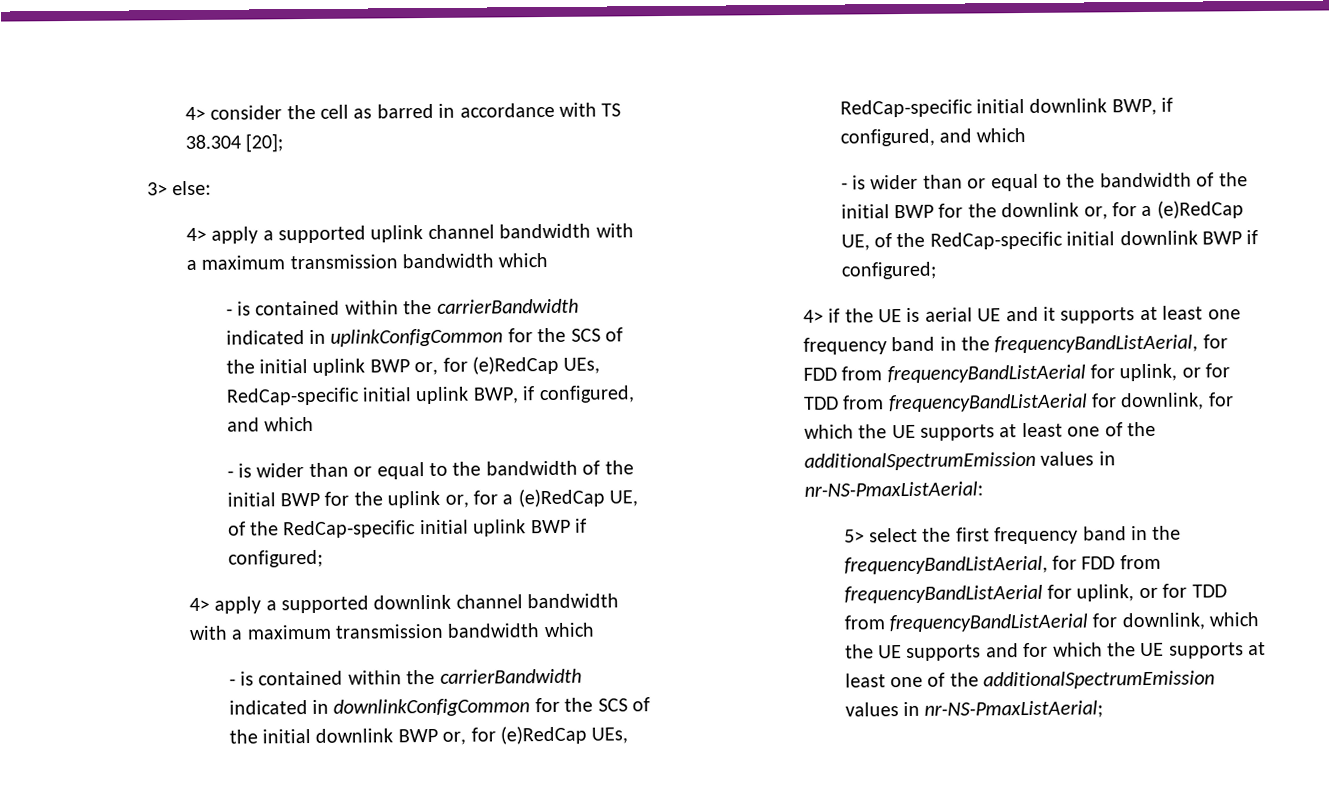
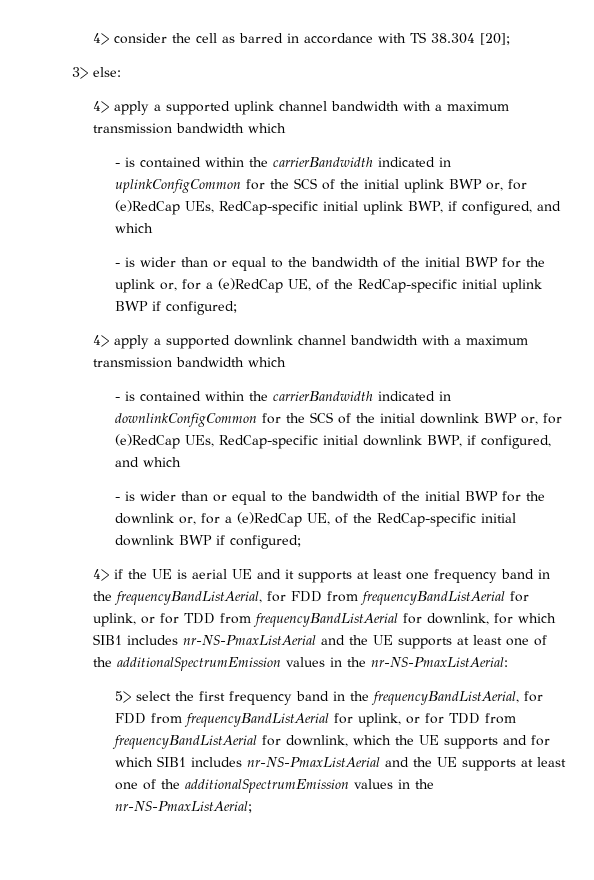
- 4> if the UE is aerial UE and it supports at least one frequency band in the frequencyBandListAerial, for FDD from frequencyBandListAerial for uplink, or for TDD from frequencyBandListAerial for downlink, for which the UE supports at least one of the additionalSpectrumEmission values in nr-NS-PmaxListAerial:
+ 4> if the UE is aerial UE and it supports at least one frequency band in the frequencyBandListAerial, for FDD from frequencyBandListAerial for uplink, or for TDD from frequencyBandListAerial for downlink, for which SIB1 includes nr-NS-PmaxListAerial and the UE supports at least one of the additionalSpectrumEmission values in the nr-NS-PmaxListAerial:
- 5> select the first frequency band in the frequencyBandListAerial, for FDD from frequencyBandListAerial for uplink, or for TDD from frequencyBandListAerial for downlink, which the UE supports and for which the UE supports at least one of the additionalSpectrumEmission values in nr-NS-PmaxListAerial;
+ 5> select the first frequency band in the frequencyBandListAerial, for FDD from frequencyBandListAerial for uplink, or for TDD from frequencyBandListAerial for downlink, which the UE supports and for which SIB1 includes nr-NS-PmaxListAerial and the UE supports at least one of the additionalSpectrumEmission values in the nr-NS-PmaxListAerial;

